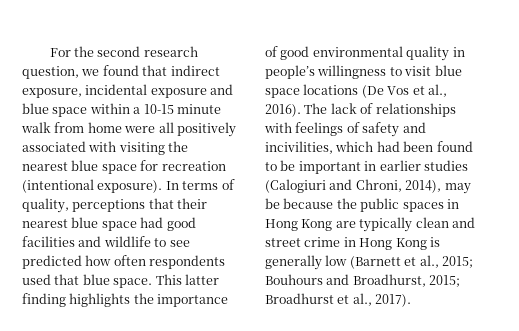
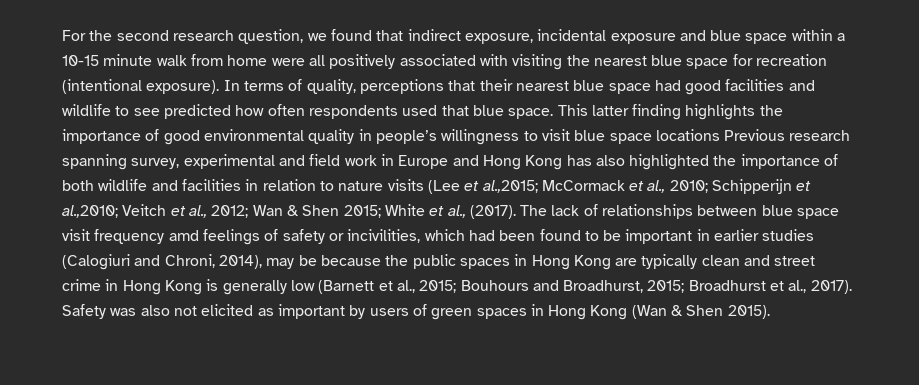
- This latter finding highlights the importance of good environmental quality in people’s willingness to visit blue space locations (De Vos et al., 2016). The lack of relationships with feelings of safety and incivilities, which had been found to be important in earlier studies (Calogiuri and Chroni, 2014), may be because the public spaces in Hong Kong are typically clean and street crime in Hong Kong is generally low (Barnett et al., 2015;
+ This latter finding highlights the importance of good environmental quality in people’s willingness to visit blue space locations Previous research spanning survey, experimental and field work in Europe and Hong Kong has also highlighted the importance of both wildlife and facilities in relation to nature visits (Lee et al.,2015; McCormack et al., 2010; Schipperijn et al.,2010; Veitch et al., 2012; Wan & Shen 2015; White et al., (2017). The lack of relationships between blue space visit frequency amd feelings of safety or incivilities, which had been found to be important in earlier studies (Calogiuri and Chroni, 2014), may be because the public spaces in Hong Kong are typically clean and street crime in Hong Kong is generally low (Barnett et al., 2015;
+ Safety was also not elicited as important by users of green spaces in Hong Kong (Wan & Shen 2015).

